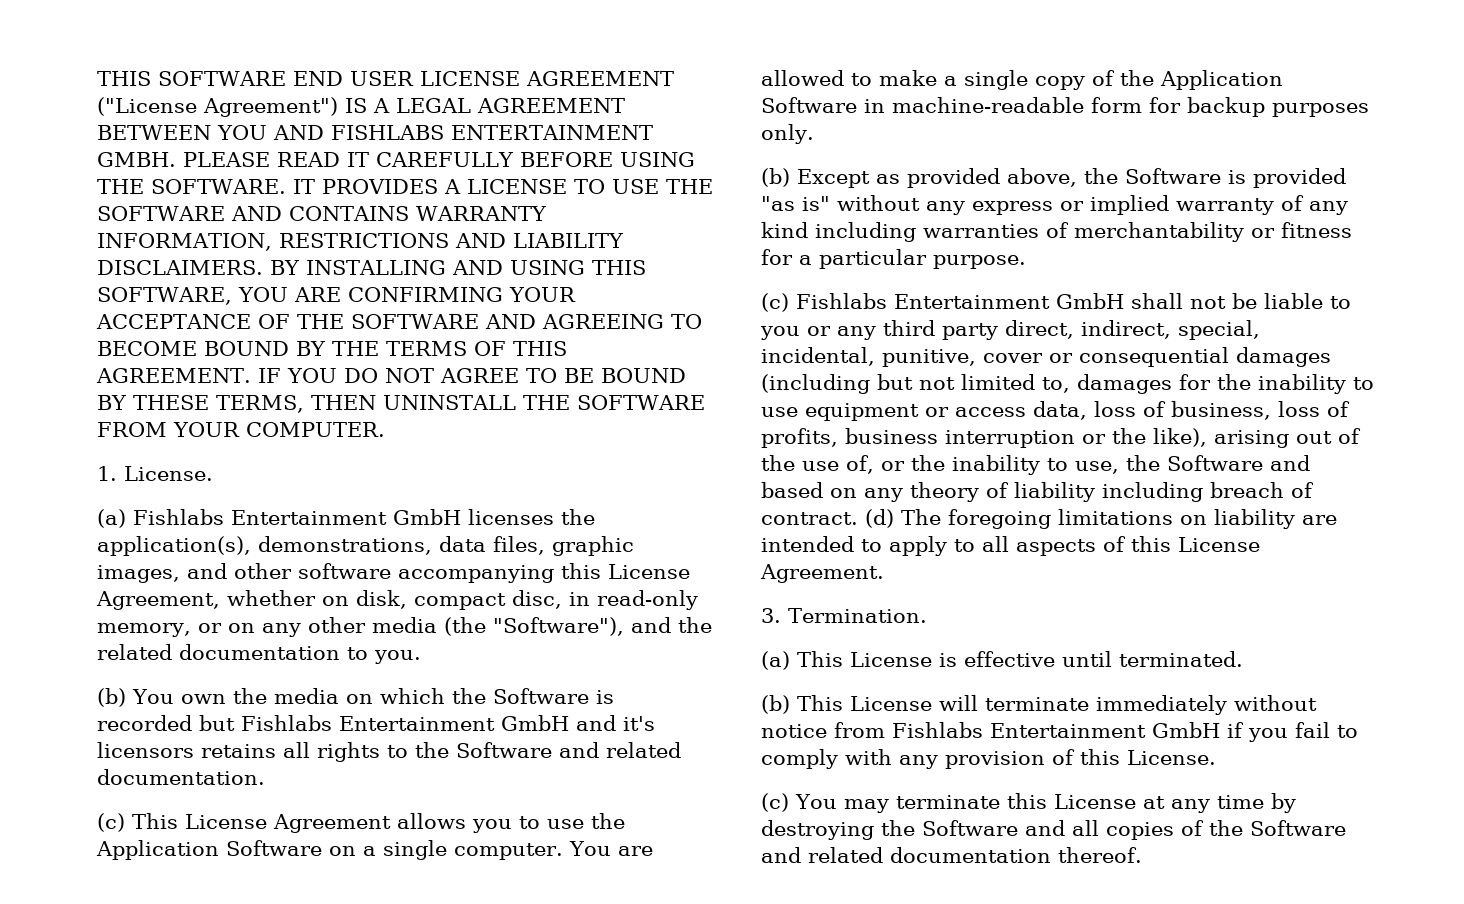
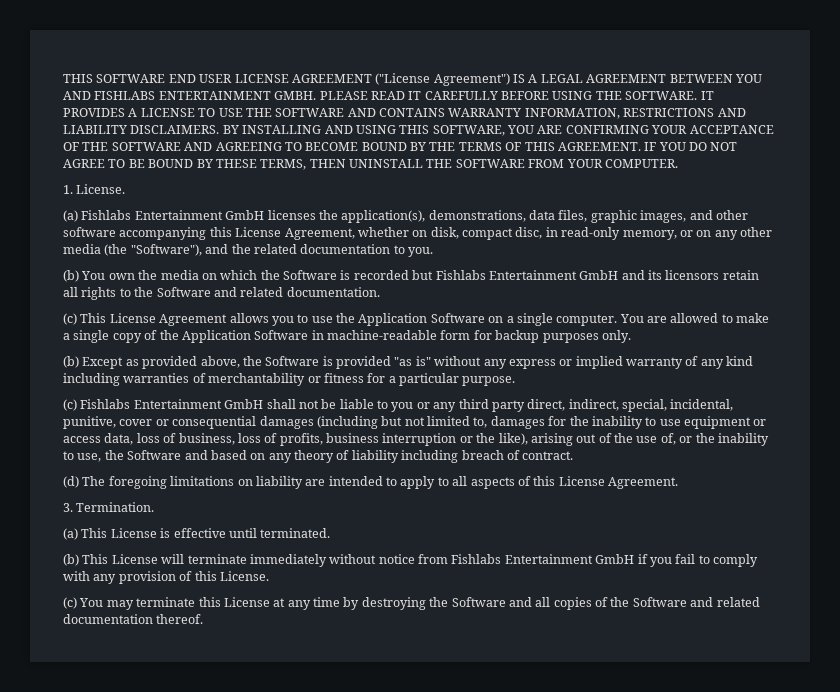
- (b) You own the media on which the Software is recorded but Fishlabs Entertainment GmbH and it's licensors retains all rights to the Software and related documentation.
+ (b) You own the media on which the Software is recorded but Fishlabs Entertainment GmbH and its licensors retain all rights to the Software and related documentation.
- (c) Fishlabs Entertainment GmbH shall not be liable to you or any third party direct, indirect, special, incidental, punitive, cover or consequential damages (including but not limited to, damages for the inability to use equipment or access data, loss of business, loss of profits, business interruption or the like), arising out of the use of, or the inability to use, the Software and based on any theory of liability including breach of contract. (d) The foregoing limitations on liability are intended to apply to all aspects of this License Agreement.
+ (c) Fishlabs Entertainment GmbH shall not be liable to you or any third party direct, indirect, special, incidental, punitive, cover or consequential damages (including but not limited to, damages for the inability to use equipment or access data, loss of business, loss of profits, business interruption or the like), arising out of the use of, or the inability to use, the Software and based on any theory of liability including breach of contract.
+ (d) The foregoing limitations on liability are intended to apply to all aspects of this License Agreement.

